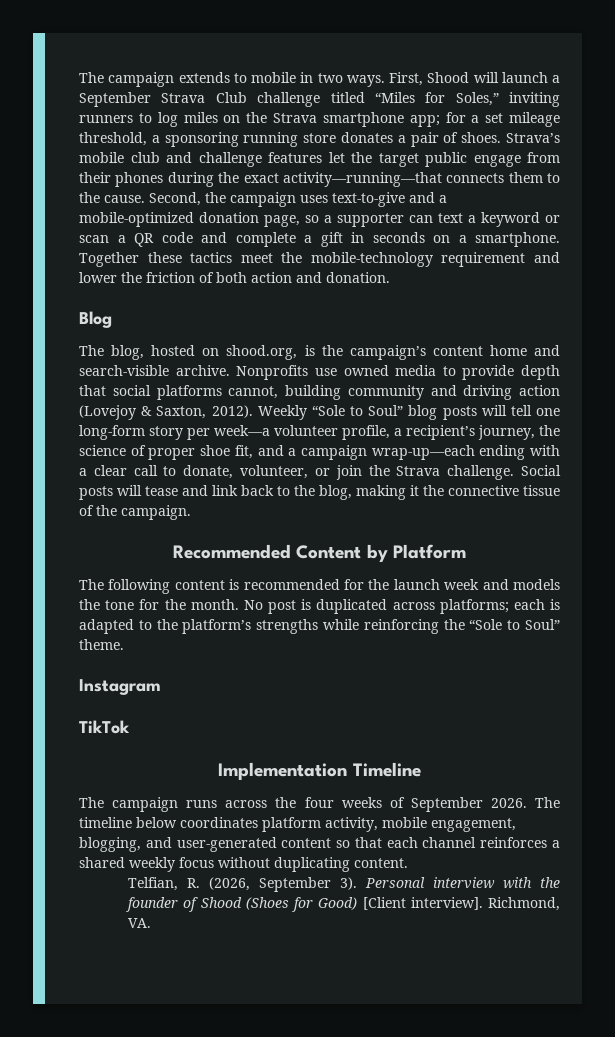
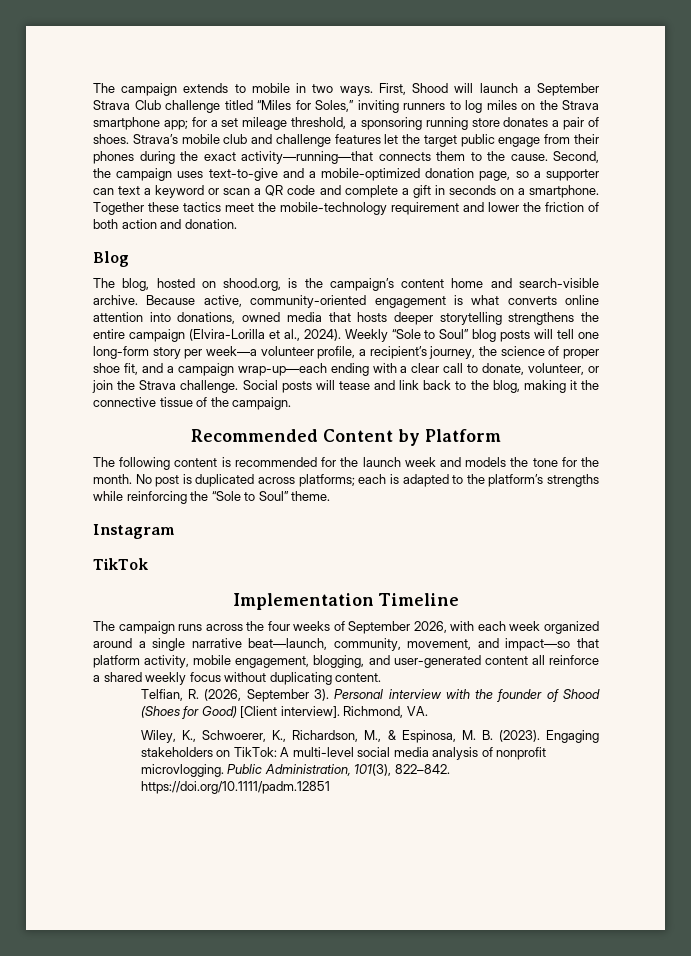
- Nonprofits use owned media to provide depth that social platforms cannot, building community and driving action (Lovejoy & Saxton, 2012).
+ Because active, community-oriented engagement is what converts online attention into donations, owned media that hosts deeper storytelling strengthens the entire campaign (Elvira-Lorilla et al., 2024).
- The campaign runs across the four weeks of September 2026. The timeline below coordinates platform activity, mobile engagement, blogging, and user-generated content so that each channel reinforces a shared weekly focus without duplicating content.
+ The campaign runs across the four weeks of September 2026, with each week organized around a single narrative beat—launch, community, movement, and impact—so that platform activity, mobile engagement, blogging, and user-generated content all reinforce a shared weekly focus without duplicating content.
+ Wiley, K., Schwoerer, K., Richardson, M., & Espinosa, M. B. (2023). Engaging stakeholders on TikTok: A multi-level social media analysis of nonprofit microvlogging. Public Administration, 101(3), 822–842. https://doi.org/10.1111/padm.12851

